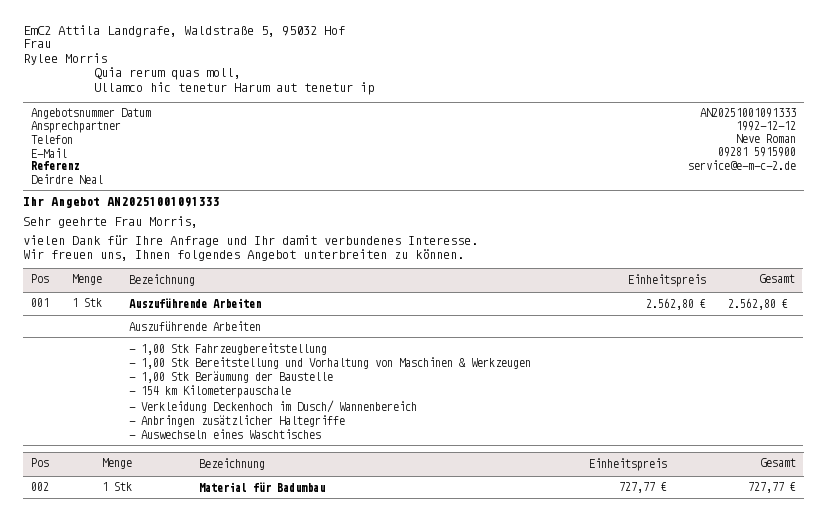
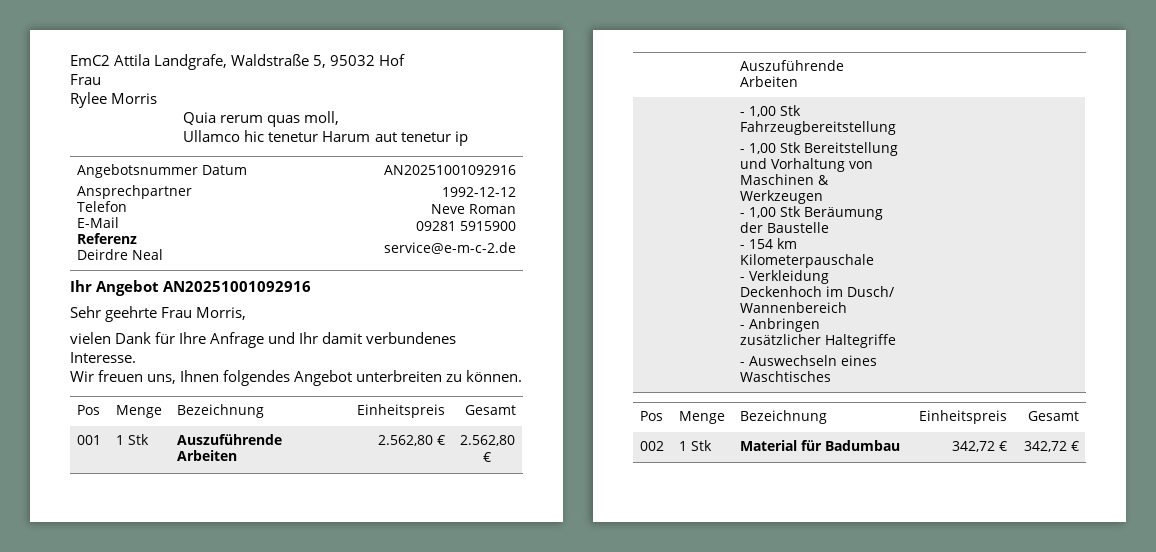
  Angebotsnummer Datum
  Ansprechpartner
  Telefon
  E-Mail
  Referenz
- Deirdre Neal | AN20251001091333
+ Deirdre Neal | AN20251001092916
- Ihr Angebot AN20251001091333
+ Ihr Angebot AN20251001092916
- 002 | 1 Stk | Material für Badumbau | 727,77 € | 727,77 €
+ 002 | 1 Stk | Material für Badumbau | 342,72 € | 342,72 €

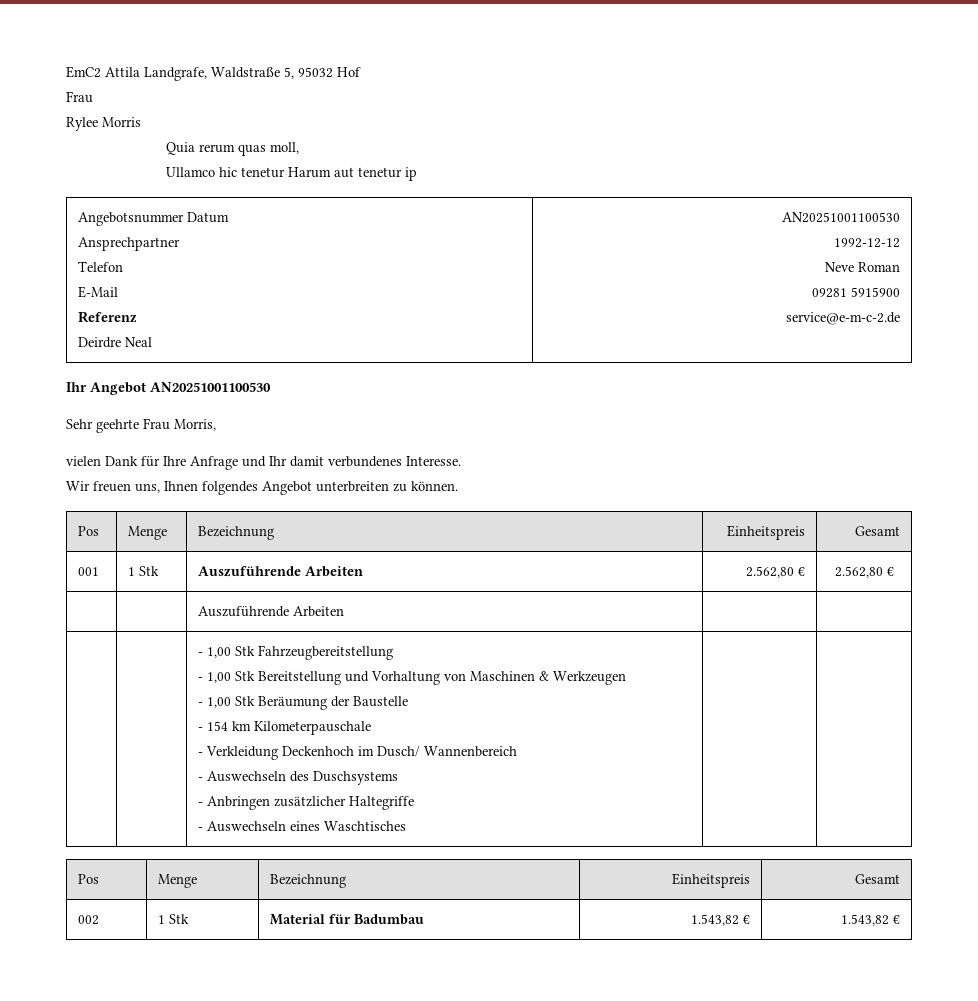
  Angebotsnummer Datum
  Ansprechpartner
  Telefon
  E-Mail
  Referenz
- Deirdre Neal | AN20251001092916
+ Deirdre Neal | AN20251001100530
- Ihr Angebot AN20251001092916
+ Ihr Angebot AN20251001100530
+ - Auswechseln des Duschsystems
- 002 | 1 Stk | Material für Badumbau | 342,72 € | 342,72 €
+ 002 | 1 Stk | Material für Badumbau | 1.543,82 € | 1.543,82 €

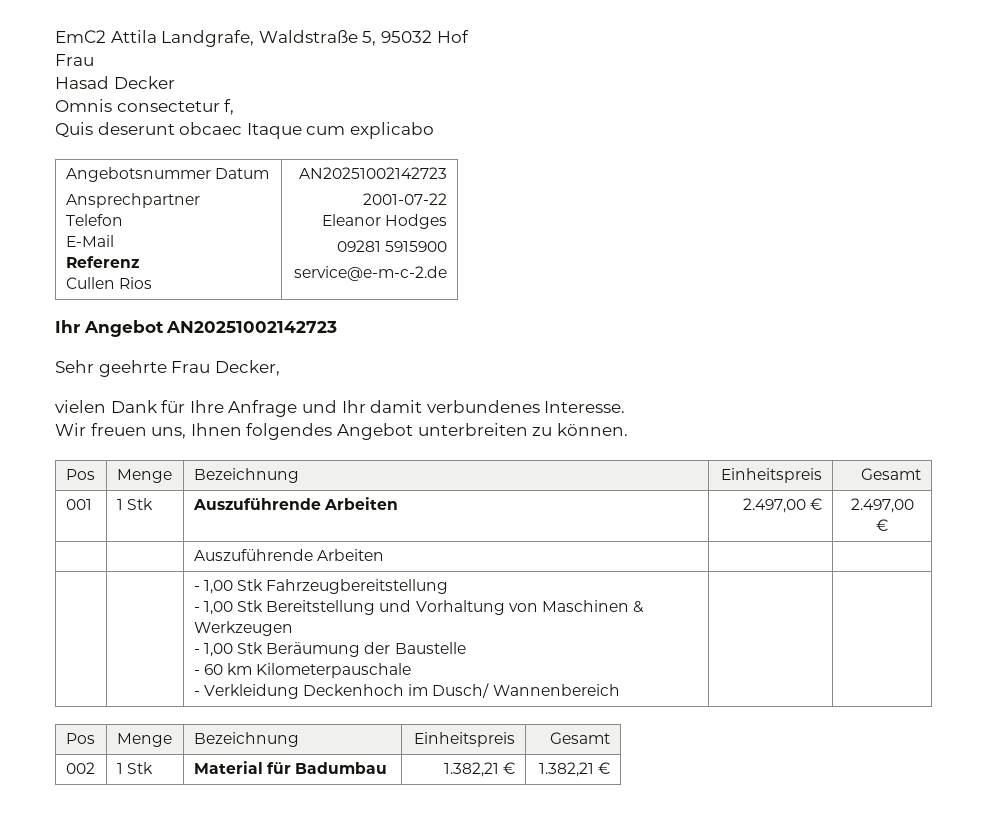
- Rylee Morris
- Quia rerum quas moll,
- Ullamco hic tenetur Harum aut tenetur ip
+ Hasad Decker
+ Omnis consectetur f,
+ Quis deserunt obcaec Itaque cum explicabo
  Angebotsnummer Datum
  Ansprechpartner
  Telefon
  E-Mail
  Referenz
- Deirdre Neal | AN20251001100530
- 1992-12-12
- Neve Roman
+ Cullen Rios | AN20251002142723
+ 2001-07-22
+ Eleanor Hodges
- Ihr Angebot AN20251001100530
+ Ihr Angebot AN20251002142723
- Sehr geehrte Frau Morris,
+ Sehr geehrte Frau Decker,
- 001 | 1 Stk | Auszuführende Arbeiten | 2.562,80 € | 2.562,80 €
+ 001 | 1 Stk | Auszuführende Arbeiten | 2.497,00 € | 2.497,00 €
- - 154 km Kilometerpauschale
+ - 60 km Kilometerpauschale
- - Auswechseln des Duschsystems
- - Anbringen zusätzlicher Haltegriffe
- - Auswechseln eines Waschtisches
- 002 | 1 Stk | Material für Badumbau | 1.543,82 € | 1.543,82 €
+ 002 | 1 Stk | Material für Badumbau | 1.382,21 € | 1.382,21 €

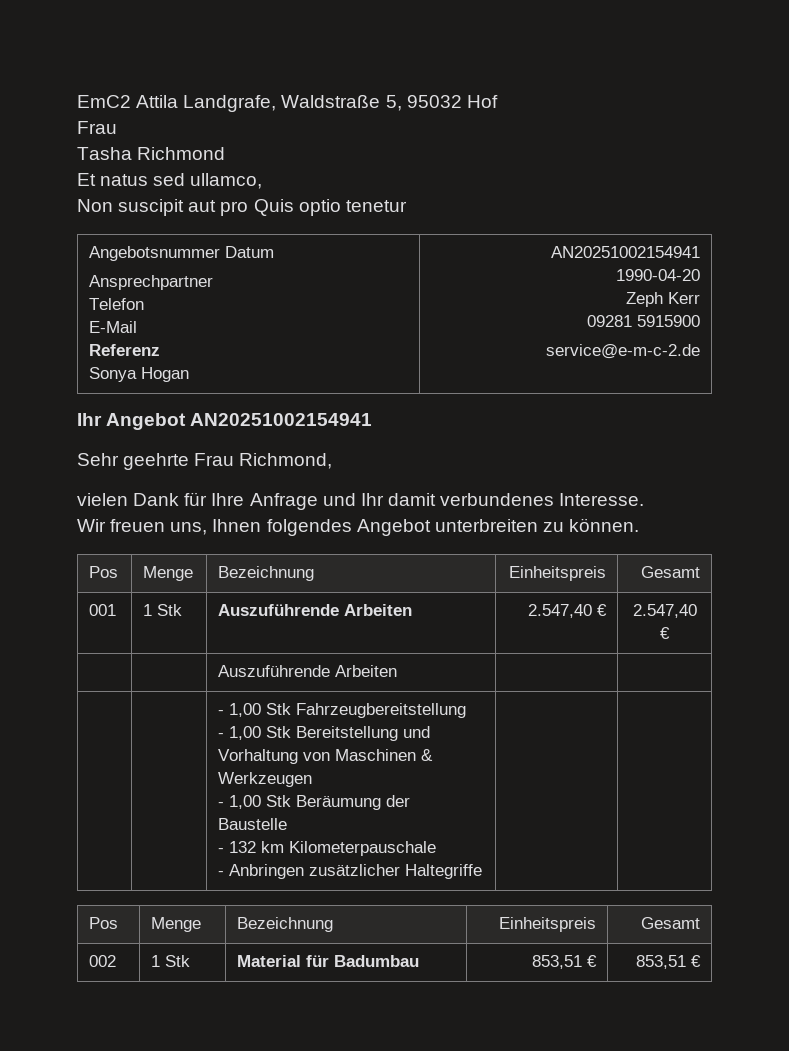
- Hasad Decker
- Omnis consectetur f,
- Quis deserunt obcaec Itaque cum explicabo
+ Tasha Richmond
+ Et natus sed ullamco,
+ Non suscipit aut pro Quis optio tenetur
  Angebotsnummer Datum
  Ansprechpartner
  Telefon
  E-Mail
  Referenz
- Cullen Rios | AN20251002142723
- 2001-07-22
- Eleanor Hodges
+ Sonya Hogan | AN20251002154941
+ 1990-04-20
+ Zeph Kerr
- Ihr Angebot AN20251002142723
+ Ihr Angebot AN20251002154941
- Sehr geehrte Frau Decker,
+ Sehr geehrte Frau Richmond,
- 001 | 1 Stk | Auszuführende Arbeiten | 2.497,00 € | 2.497,00 €
+ 001 | 1 Stk | Auszuführende Arbeiten | 2.547,40 € | 2.547,40 €
  | | - 1,00 Stk Fahrzeugbereitstellung
  - 1,00 Stk Bereitstellung und Vorhaltung von Maschinen & Werkzeugen
  - 1,00 Stk Beräumung der Baustelle
- - 60 km Kilometerpauschale
- - Verkleidung Deckenhoch im Dusch/ Wannenbereich | |
+ - 132 km Kilometerpauschale
+ - Anbringen zusätzlicher Haltegriffe | |
- 002 | 1 Stk | Material für Badumbau | 1.382,21 € | 1.382,21 €
+ 002 | 1 Stk | Material für Badumbau | 853,51 € | 853,51 €

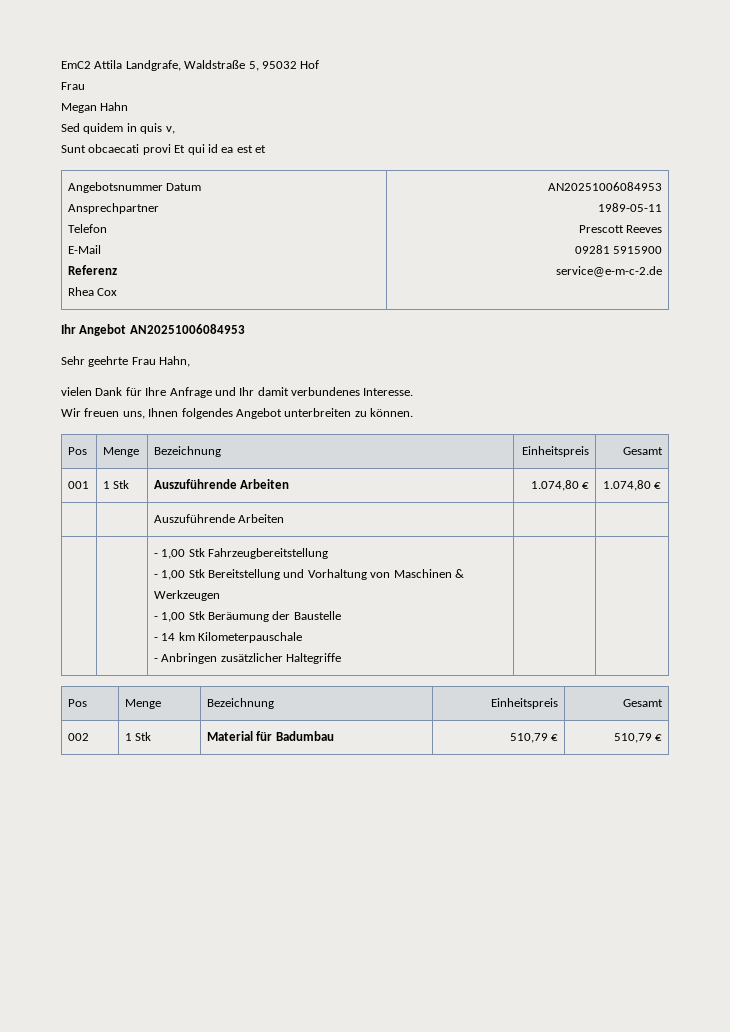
- Tasha Richmond
- Et natus sed ullamco,
- Non suscipit aut pro Quis optio tenetur
+ Megan Hahn
+ Sed quidem in quis v,
+ Sunt obcaecati provi Et qui id ea est et
  Angebotsnummer Datum
  Ansprechpartner
  Telefon
  E-Mail
  Referenz
- Sonya Hogan | AN20251002154941
- 1990-04-20
- Zeph Kerr
+ Rhea Cox | AN20251006084953
+ 1989-05-11
+ Prescott Reeves
- Ihr Angebot AN20251002154941
+ Ihr Angebot AN20251006084953
- Sehr geehrte Frau Richmond,
+ Sehr geehrte Frau Hahn,
- 001 | 1 Stk | Auszuführende Arbeiten | 2.547,40 € | 2.547,40 €
+ 001 | 1 Stk | Auszuführende Arbeiten | 1.074,80 € | 1.074,80 €
  | | - 1,00 Stk Fahrzeugbereitstellung
  - 1,00 Stk Bereitstellung und Vorhaltung von Maschinen & Werkzeugen
  - 1,00 Stk Beräumung der Baustelle
- - 132 km Kilometerpauschale
+ - 14 km Kilometerpauschale
- 002 | 1 Stk | Material für Badumbau | 853,51 € | 853,51 €
+ 002 | 1 Stk | Material für Badumbau | 510,79 € | 510,79 €

